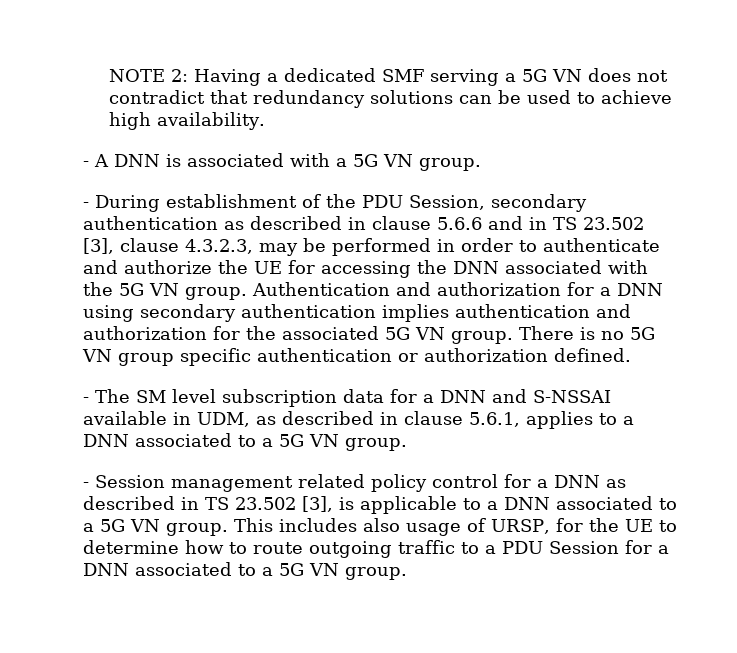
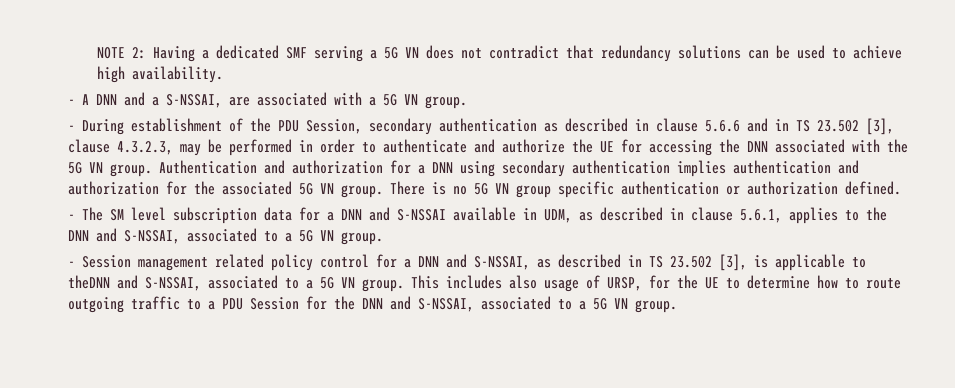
- - A DNN is associated with a 5G VN group.
+ - A DNN and a S-NSSAI, are associated with a 5G VN group.
- - The SM level subscription data for a DNN and S-NSSAI available in UDM, as described in clause 5.6.1, applies to a DNN associated to a 5G VN group.
+ - The SM level subscription data for a DNN and S-NSSAI available in UDM, as described in clause 5.6.1, applies to the DNN and S-NSSAI, associated to a 5G VN group.
- - Session management related policy control for a DNN as described in TS 23.502 [3], is applicable to a DNN associated to a 5G VN group.
+ - Session management related policy control for a DNN and S-NSSAI, as described in TS 23.502 [3], is applicable to theDNN and S-NSSAI, associated to a 5G VN group.
- This includes also usage of URSP, for the UE to determine how to route outgoing traffic to a PDU Session for a DNN associated to a 5G VN group.
+ This includes also usage of URSP, for the UE to determine how to route outgoing traffic to a PDU Session for the DNN and S-NSSAI, associated to a 5G VN group.

